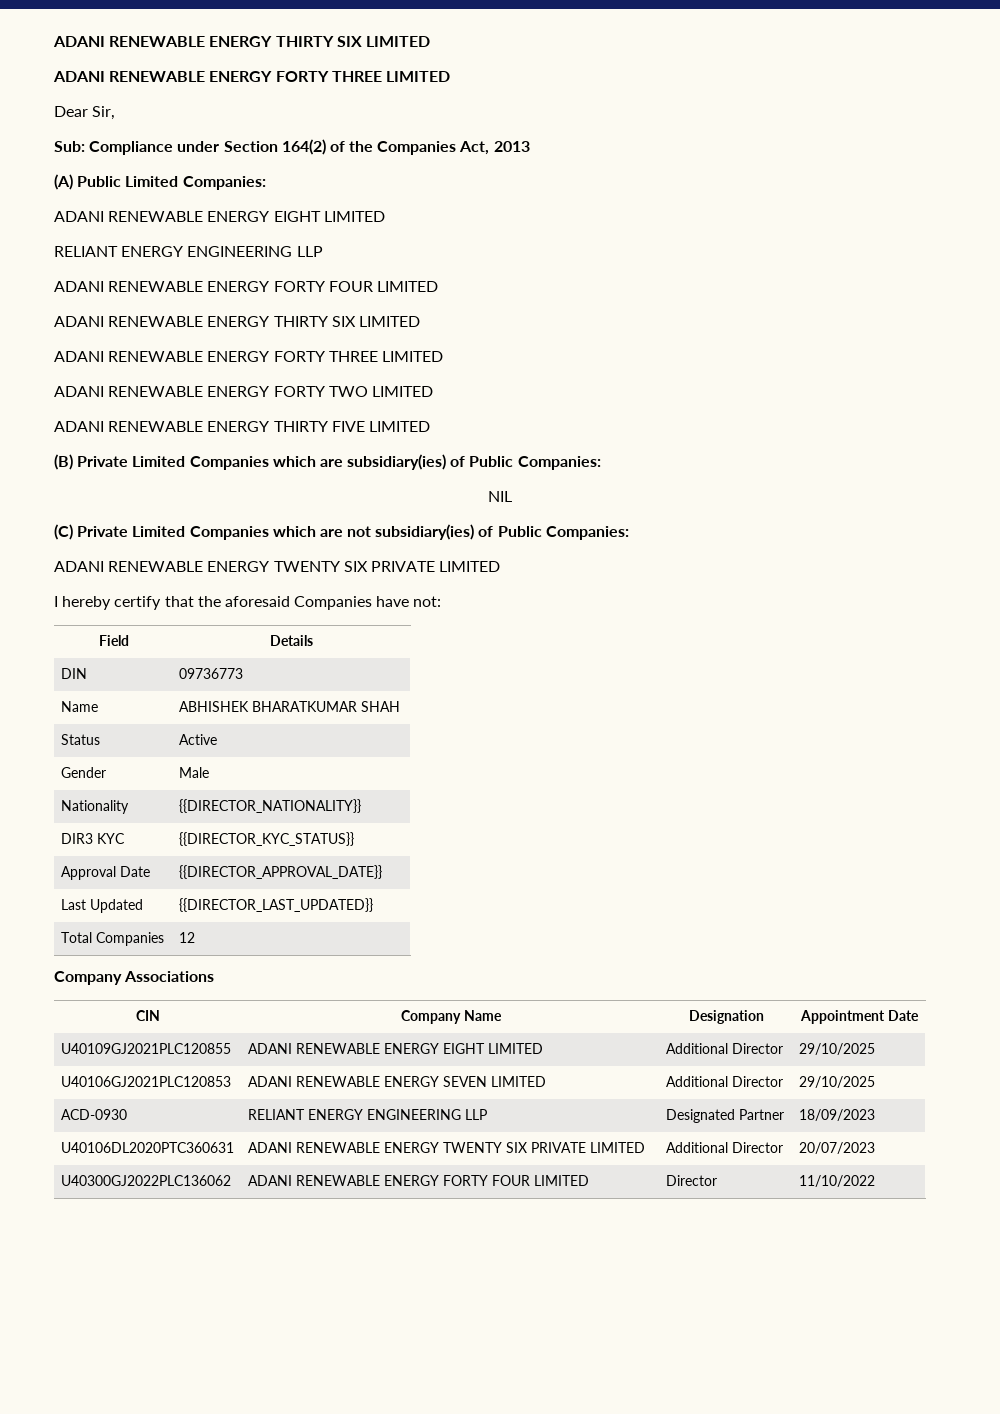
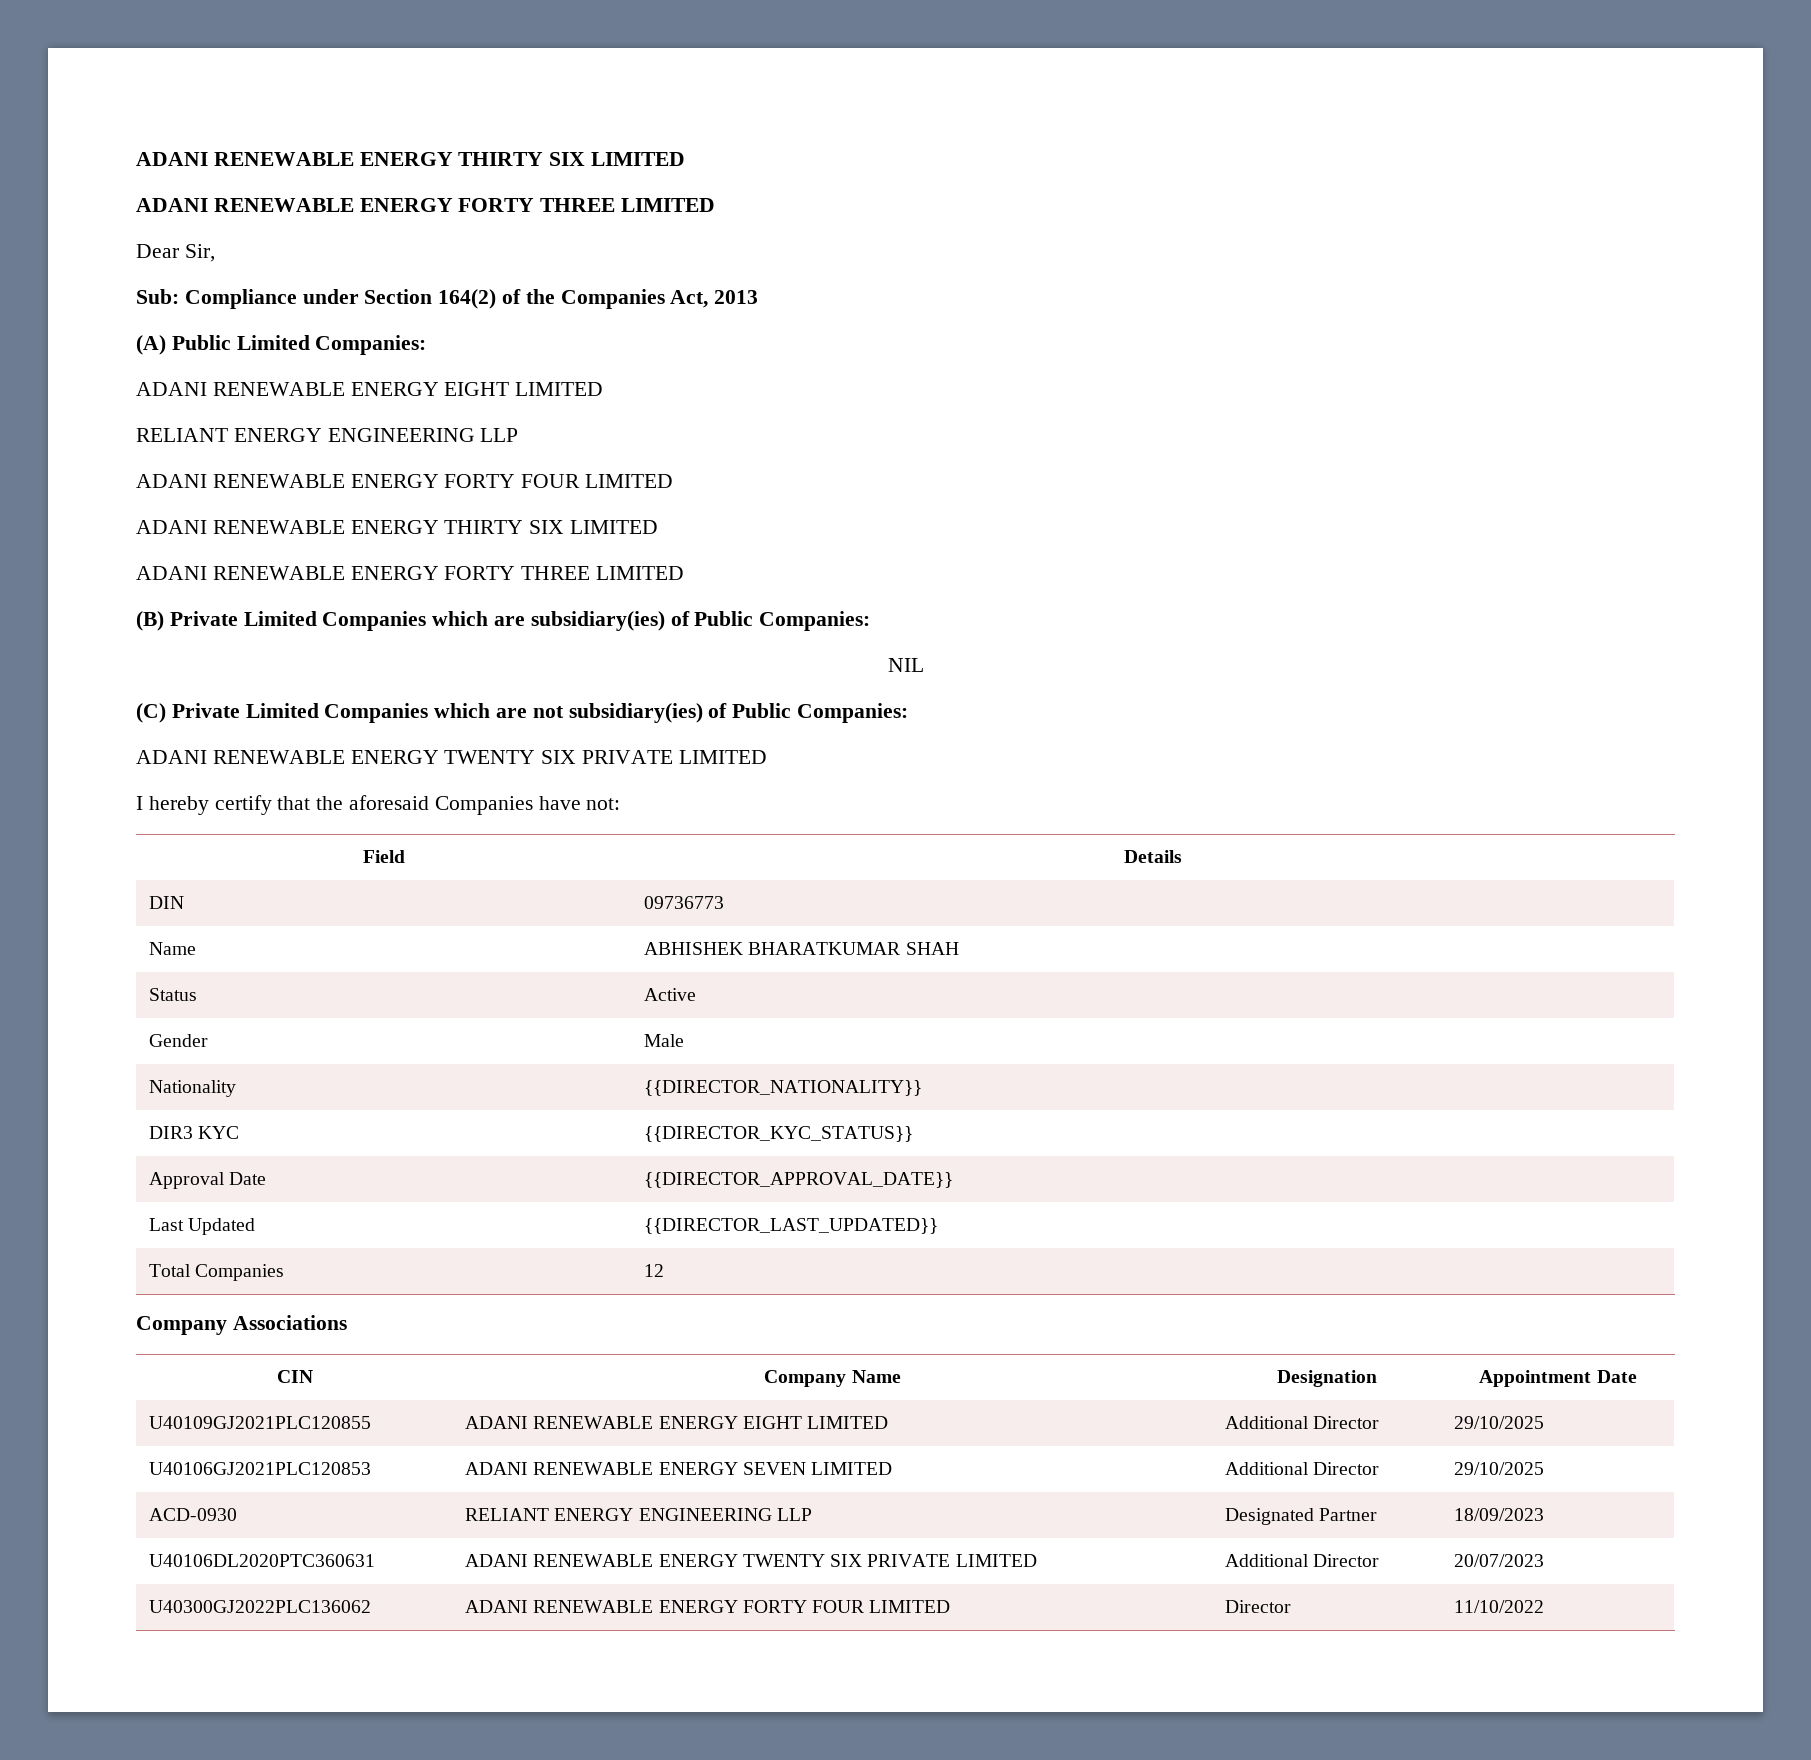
- ADANI RENEWABLE ENERGY FORTY TWO LIMITED
- ADANI RENEWABLE ENERGY THIRTY FIVE LIMITED

